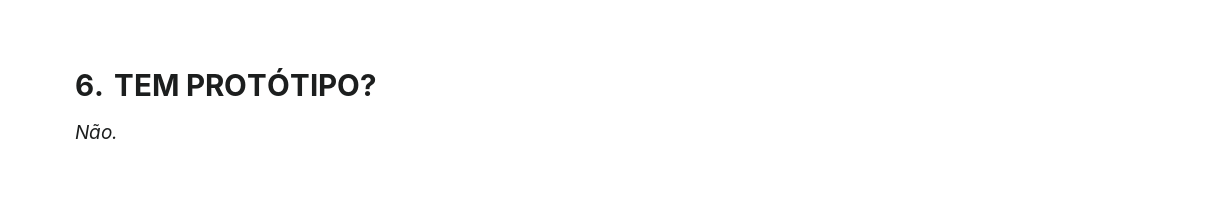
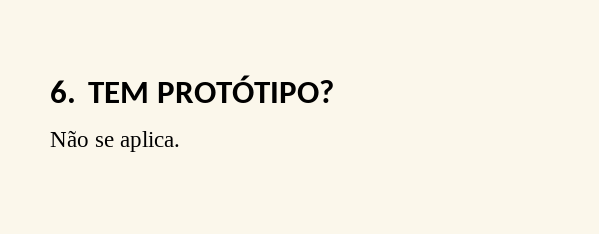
- Não.
+ Não se aplica.

